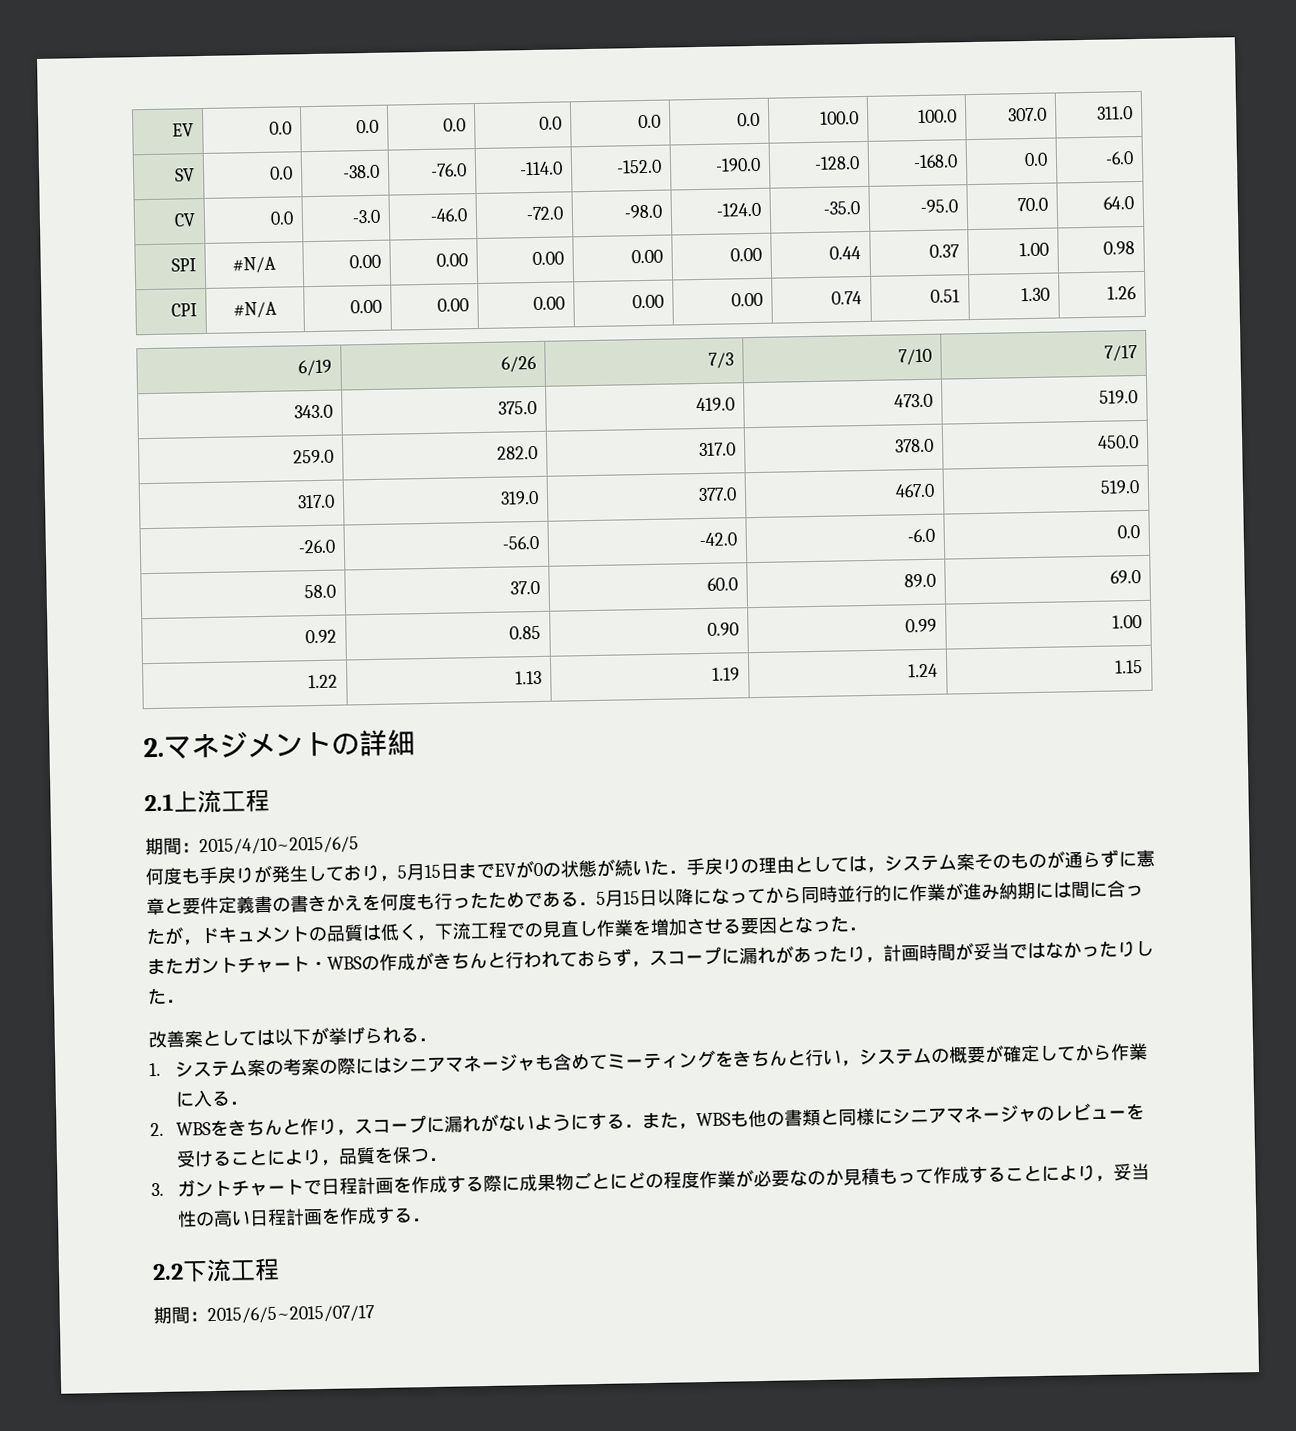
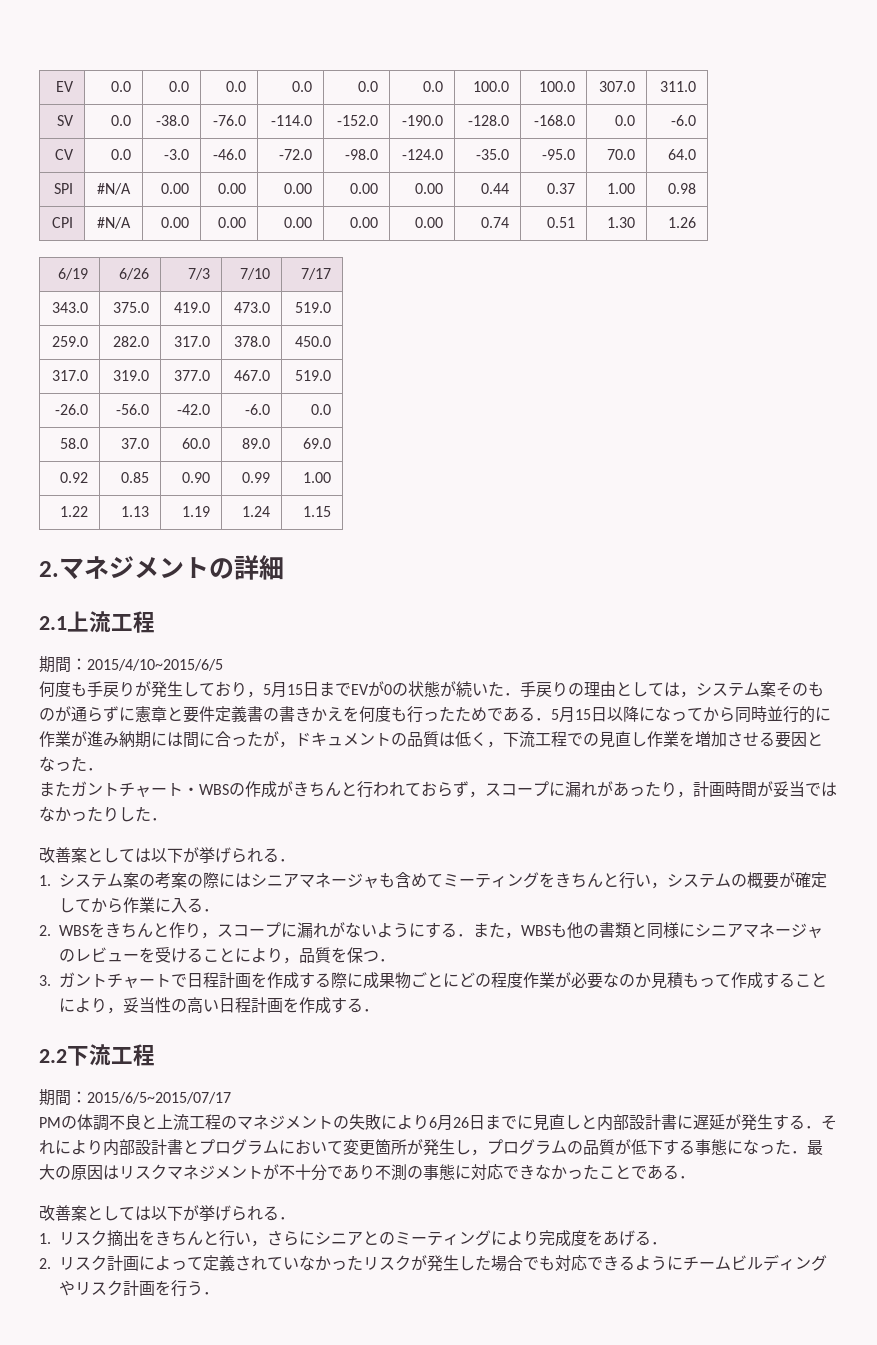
+ PMの体調不良と上流工程のマネジメントの失敗により6月26日までに見直しと内部設計書に遅延が発生する．それにより内部設計書とプログラムにおいて変更箇所が発生し，プログラムの品質が低下する事態になった．最大の原因はリスクマネジメントが不十分であり不測の事態に対応できなかったことである．
+ 改善案としては以下が挙げられる．
+ 1.リスク摘出をきちんと行い，さらにシニアとのミーティングにより完成度をあげる．
+ 2.リスク計画によって定義されていなかったリスクが発生した場合でも対応できるようにチームビルディングやリスク計画を行う．

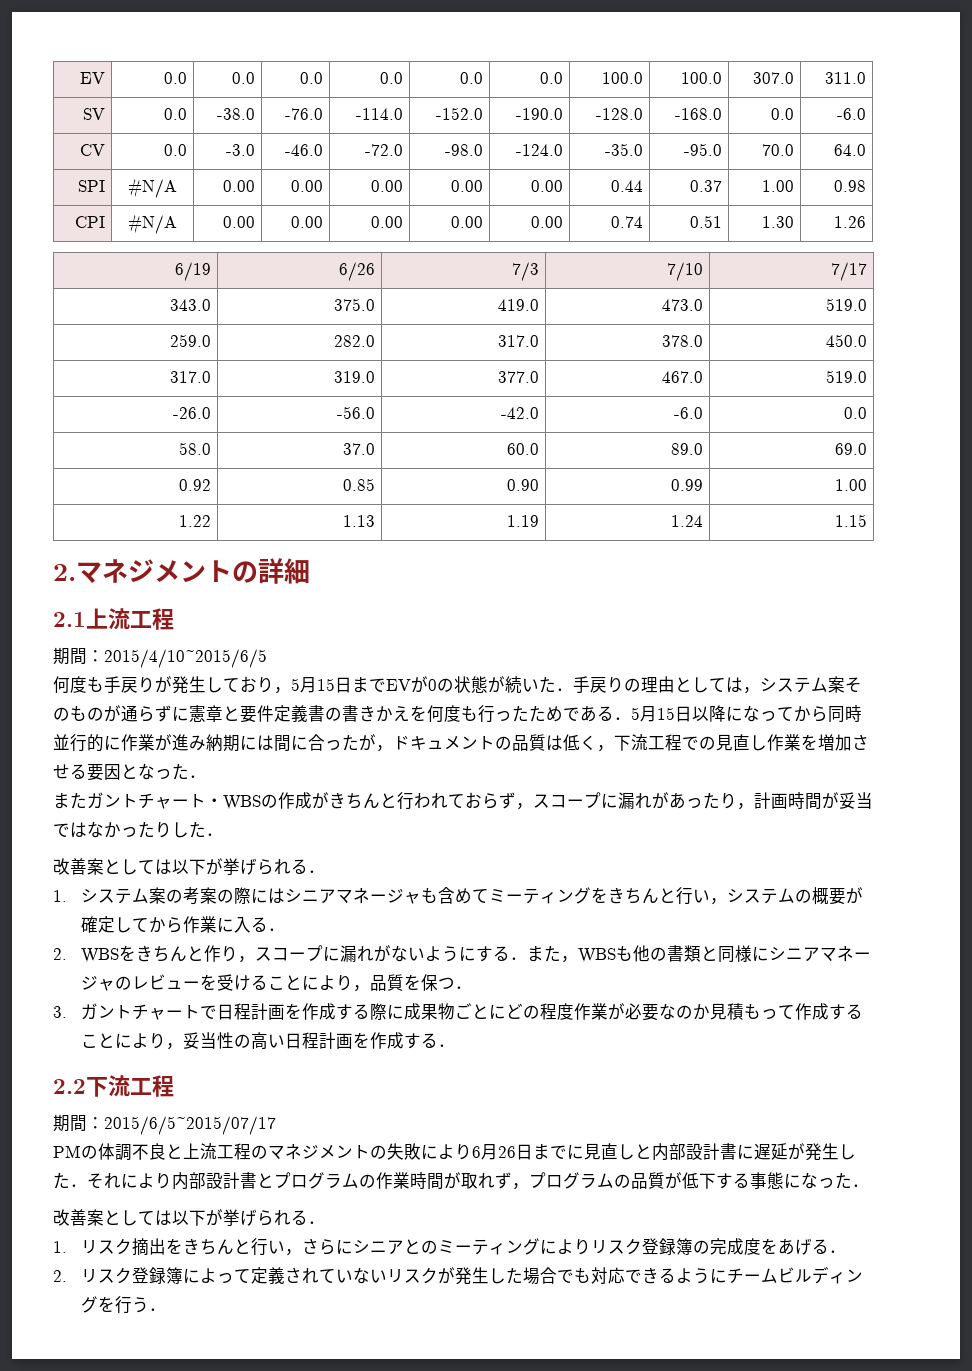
- PMの体調不良と上流工程のマネジメントの失敗により6月26日までに見直しと内部設計書に遅延が発生する．それにより内部設計書とプログラムにおいて変更箇所が発生し，プログラムの品質が低下する事態になった．最大の原因はリスクマネジメントが不十分であり不測の事態に対応できなかったことである．
+ PMの体調不良と上流工程のマネジメントの失敗により6月26日までに見直しと内部設計書に遅延が発生した．それにより内部設計書とプログラムの作業時間が取れず，プログラムの品質が低下する事態になった．
- 1.リスク摘出をきちんと行い，さらにシニアとのミーティングにより完成度をあげる．
+ 1.リスク摘出をきちんと行い，さらにシニアとのミーティングによりリスク登録簿の完成度をあげる．
- 2.リスク計画によって定義されていなかったリスクが発生した場合でも対応できるようにチームビルディングやリスク計画を行う．
+ 2.リスク登録簿によって定義されていないリスクが発生した場合でも対応できるようにチームビルディングを行う．

